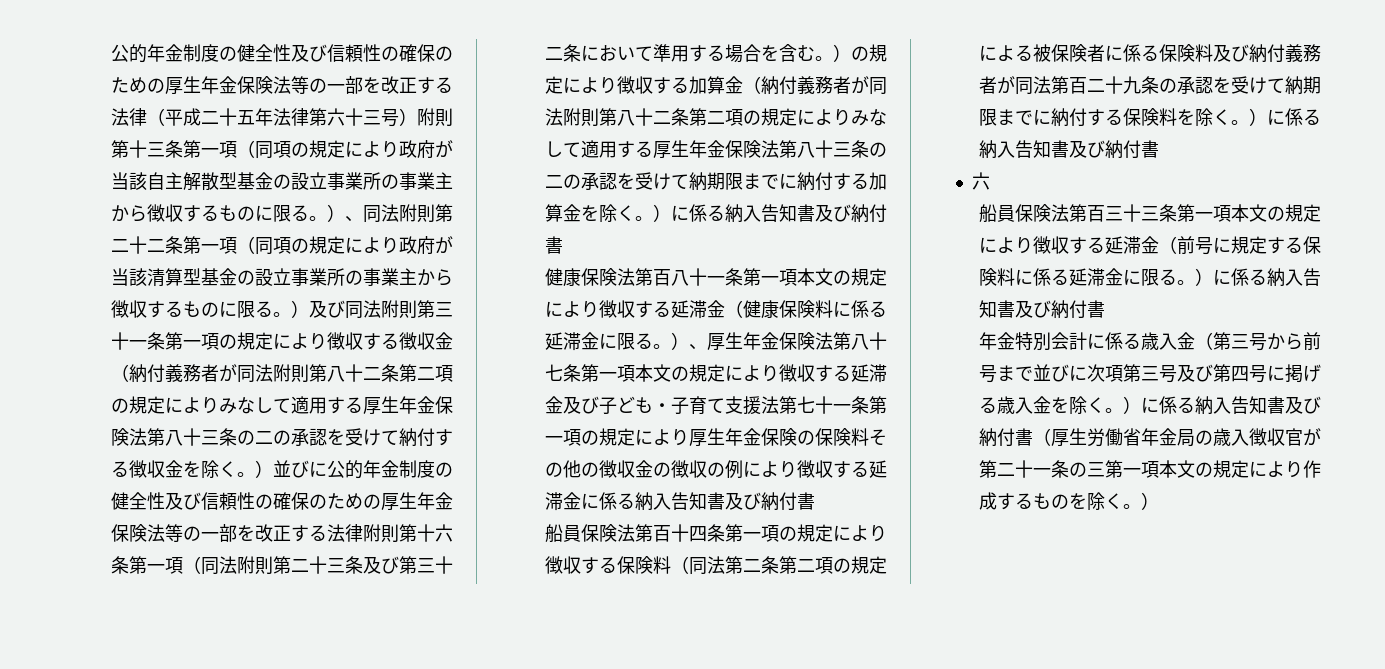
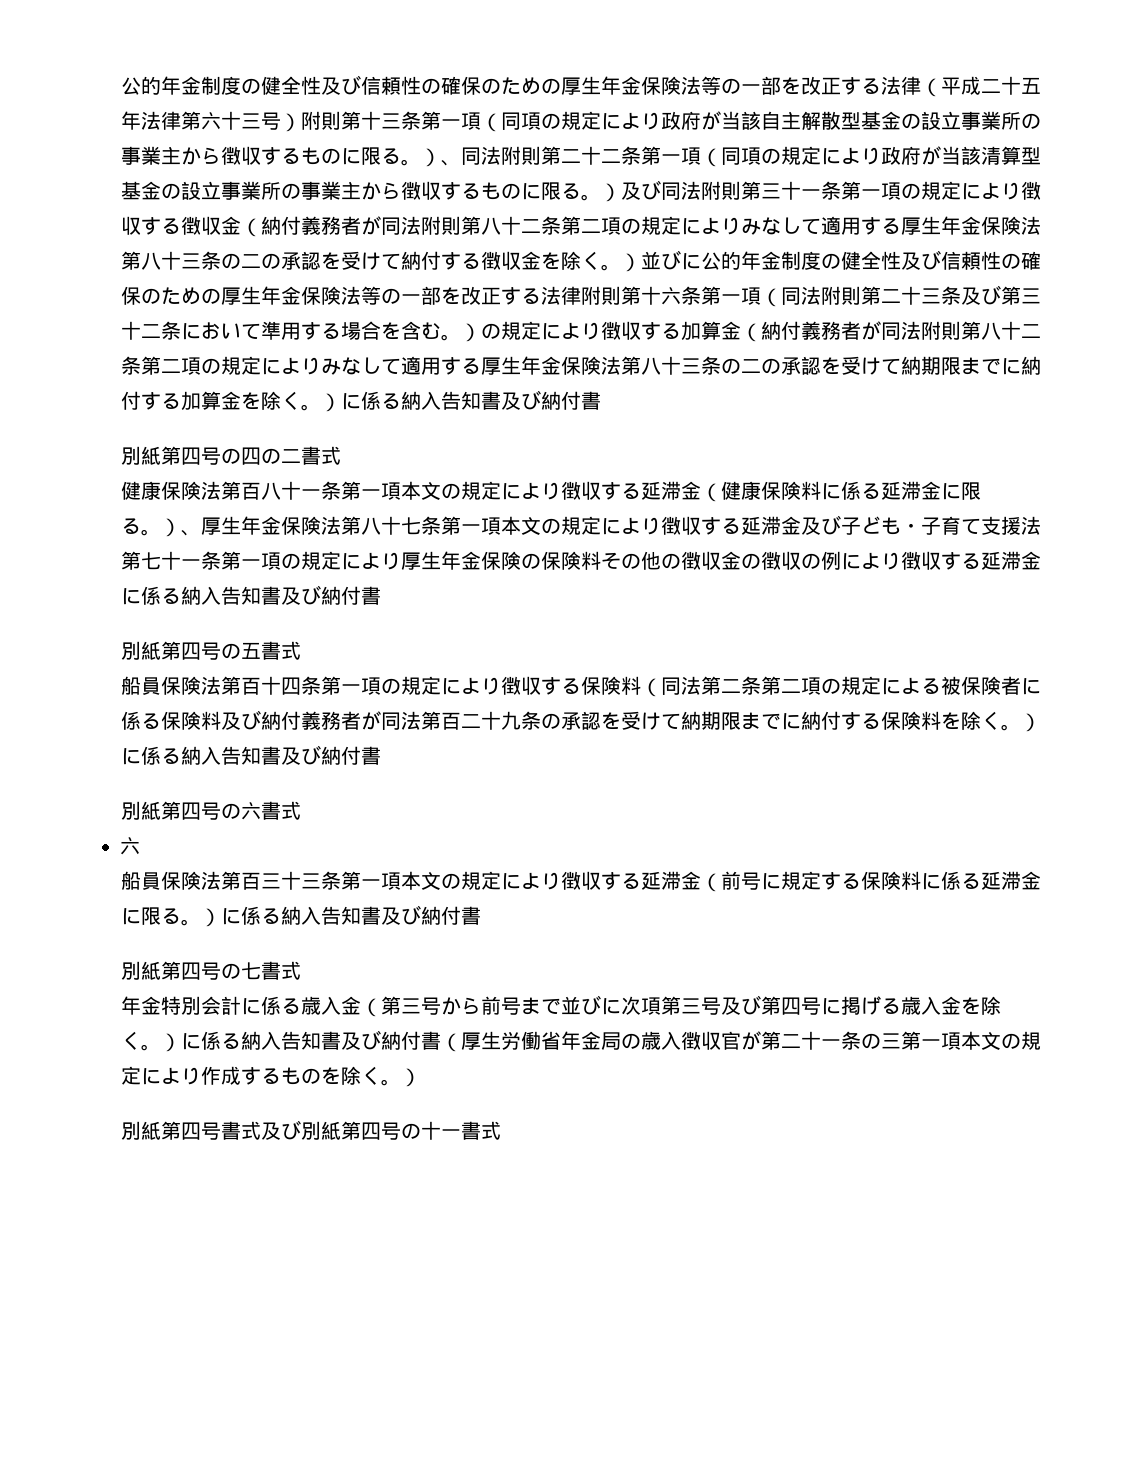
+ 別紙第四号の四の二書式
+ 別紙第四号の五書式
+ 別紙第四号の六書式
+ 別紙第四号の七書式
+ 別紙第四号書式及び別紙第四号の十一書式

